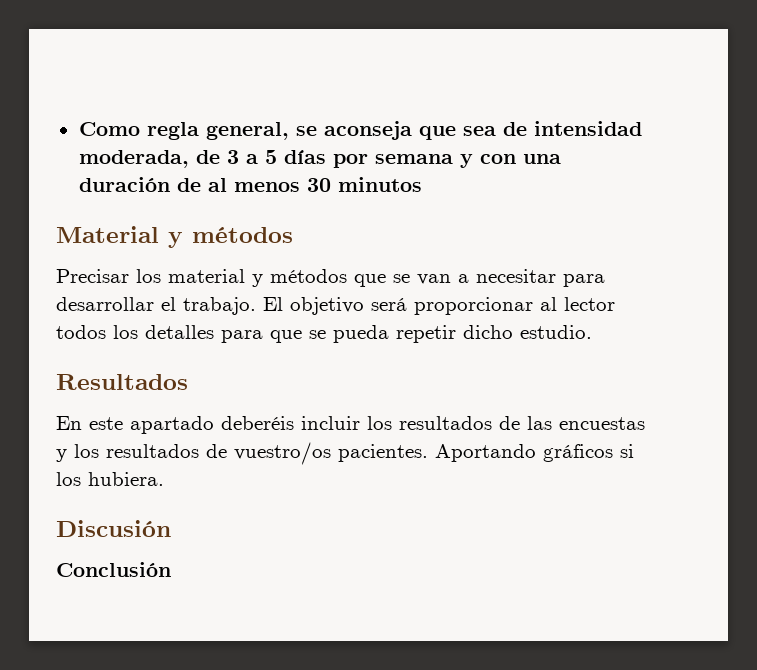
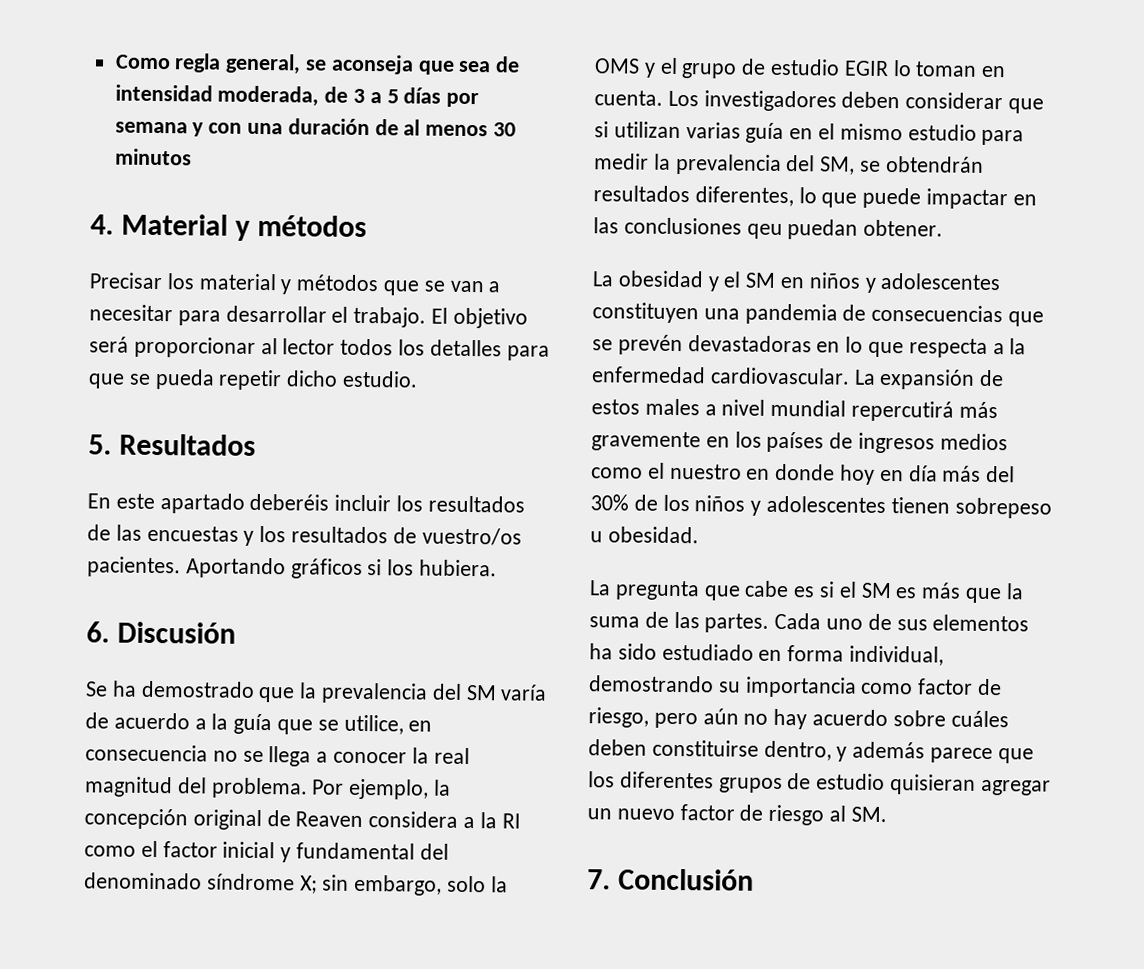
- Material y métodos
+ 4. Material y métodos
- Resultados
+ 5. Resultados
- Discusión
+ 6. Discusión
- Conclusión
+ Se ha demostrado que la prevalencia del SM varía de acuerdo a la guía que se utilice, en consecuencia no se llega a conocer la real magnitud del problema. Por ejemplo, la concepción original de Reaven considera a la RI como el factor inicial y fundamental del denominado síndrome X; sin embargo, solo la OMS y el grupo de estudio EGIR lo toman en cuenta. Los investigadores deben considerar que si utilizan varias guía en el mismo estudio para medir la prevalencia del SM, se obtendrán resultados diferentes, lo que puede impactar en las conclusiones qeu puedan obtener.
+ La obesidad y el SM en niños y adolescentes constituyen una pandemia de consecuencias que se prevén devastadoras en lo que respecta a la enfermedad cardiovascular. La expansión de estos males a nivel mundial repercutirá más gravemente en los países de ingresos medios como el nuestro en donde hoy en día más del 30% de los niños y adolescentes tienen sobrepeso u obesidad.
+ La pregunta que cabe es si el SM es más que la suma de las partes. Cada uno de sus elementos ha sido estudiado en forma individual, demostrando su importancia como factor de riesgo, pero aún no hay acuerdo sobre cuáles deben constituirse dentro, y además parece que los diferentes grupos de estudio quisieran agregar un nuevo factor de riesgo al SM.
+ 7. Conclusión

